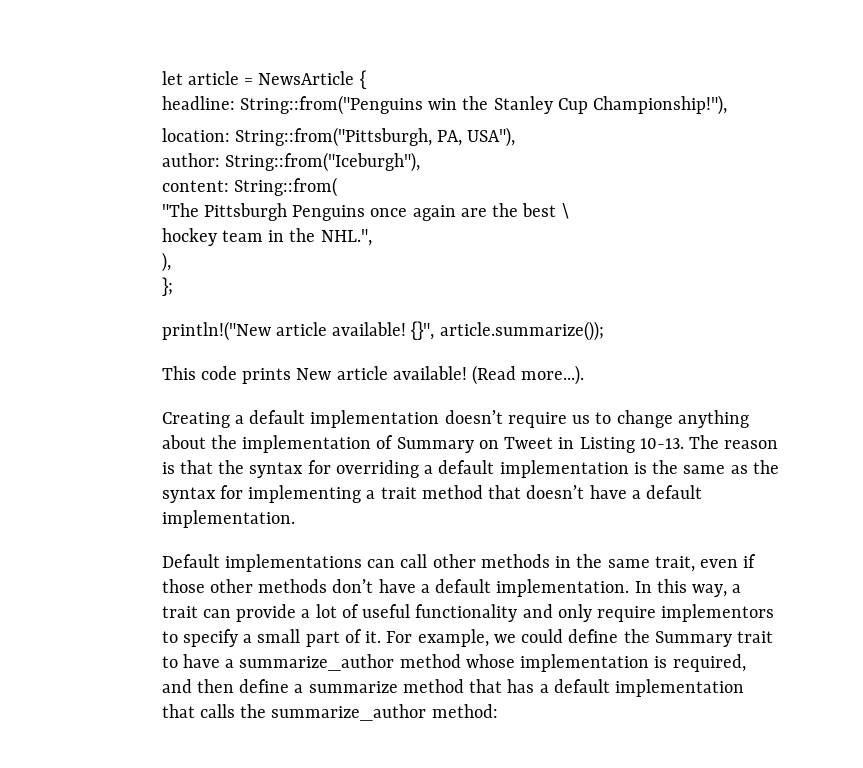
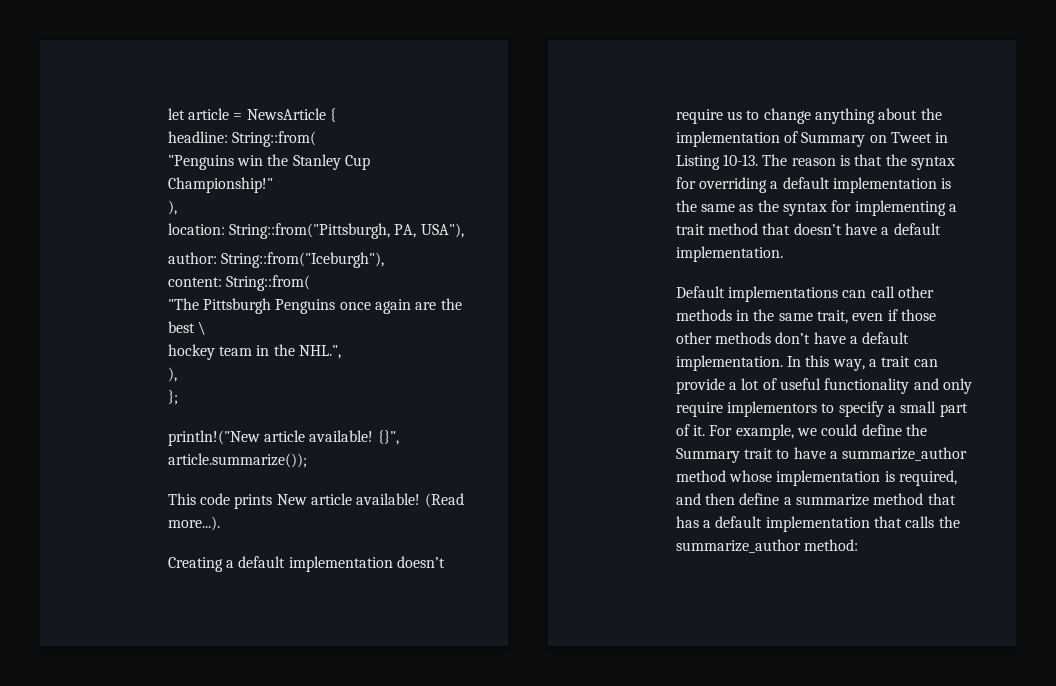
- headline: String::from("Penguins win the Stanley Cup Championship!"),
+ headline: String::from(
+ "Penguins win the Stanley Cup Championship!"
+ ),

